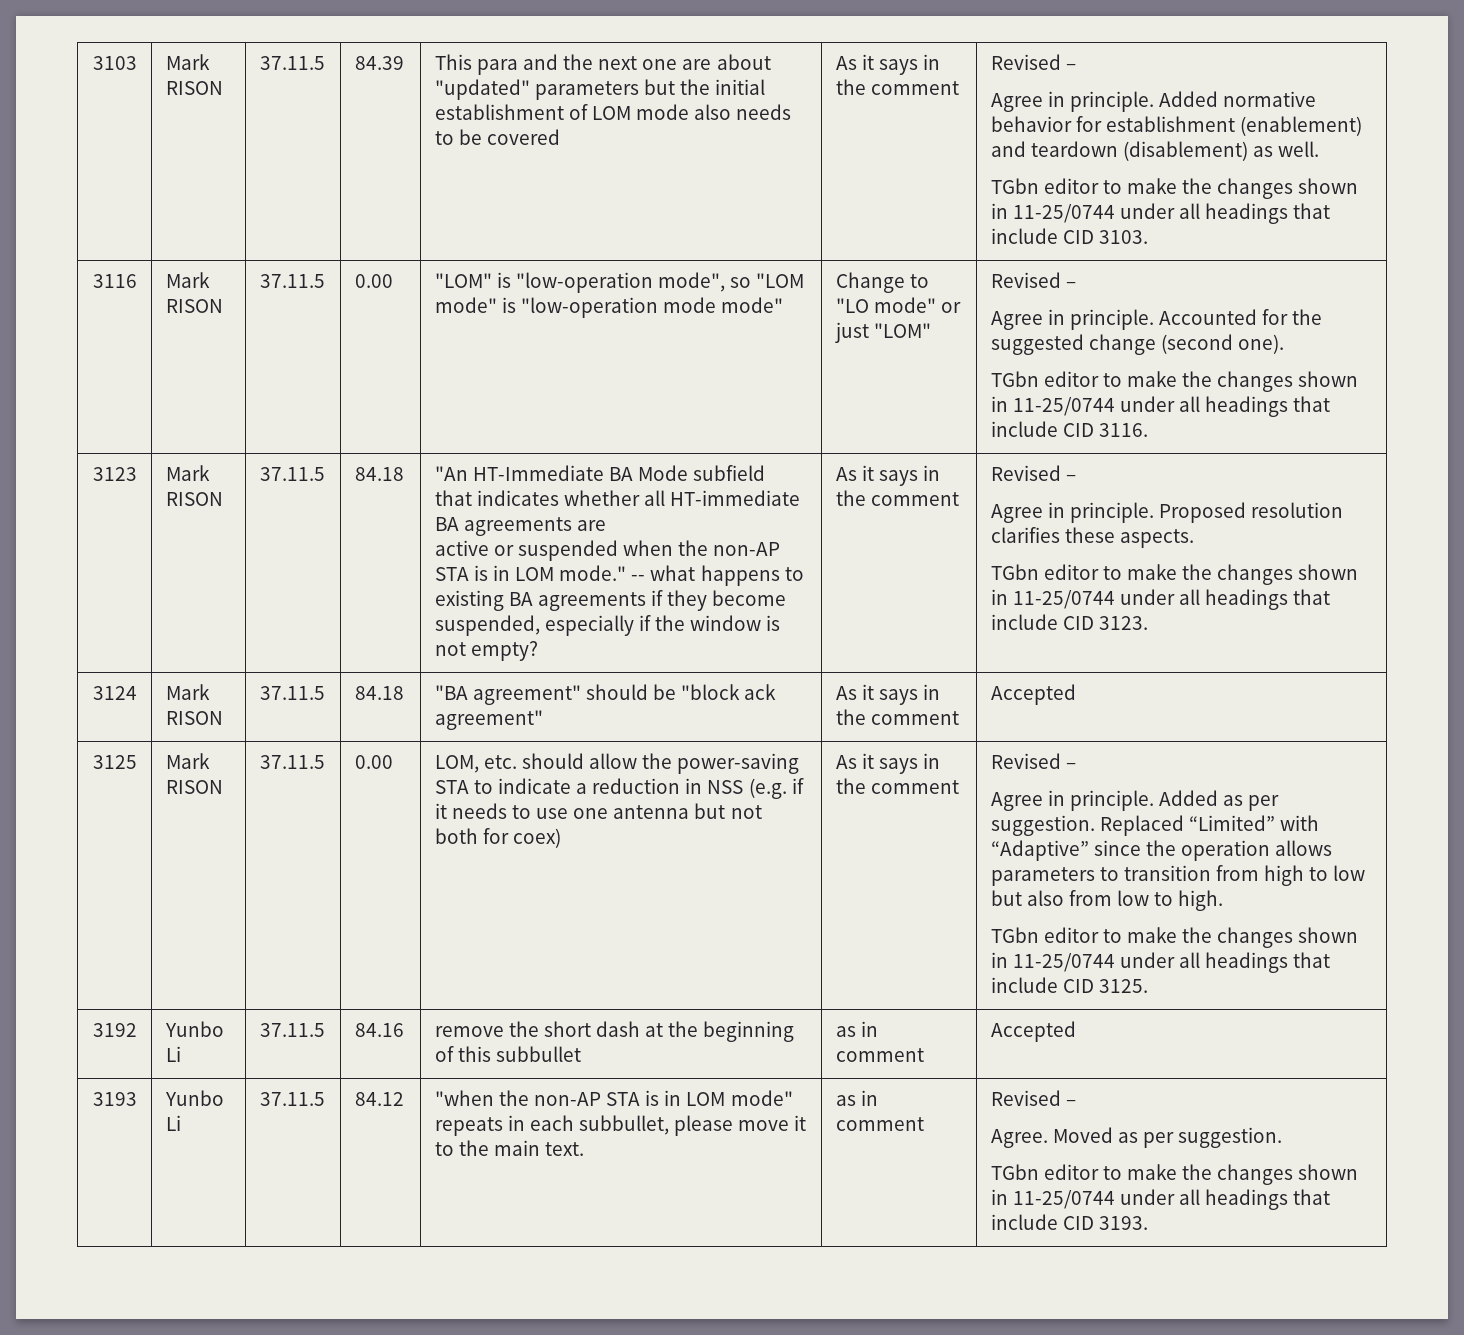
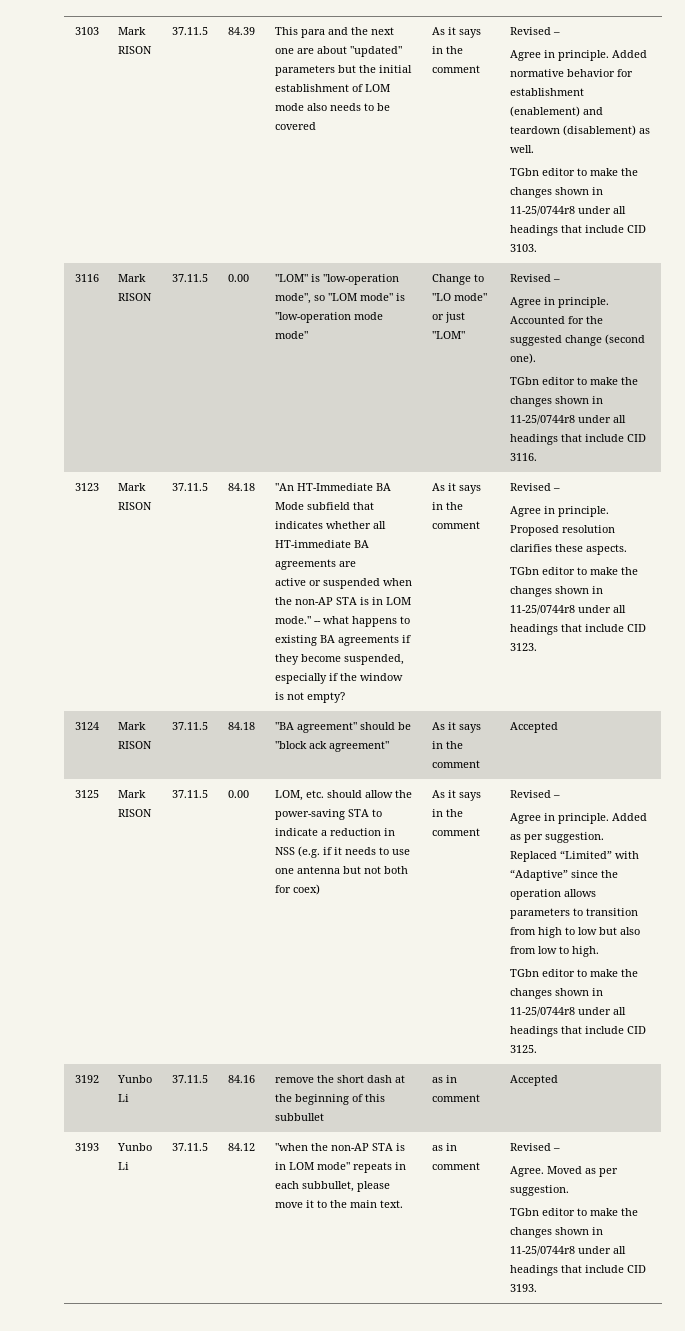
- TGbn editor to make the changes shown in 11-25/0744 under all headings that include CID 3103.
+ TGbn editor to make the changes shown in 11-25/0744r8 under all headings that include CID 3103.
- TGbn editor to make the changes shown in 11-25/0744 under all headings that include CID 3116.
+ TGbn editor to make the changes shown in 11-25/0744r8 under all headings that include CID 3116.
- TGbn editor to make the changes shown in 11-25/0744 under all headings that include CID 3123.
+ TGbn editor to make the changes shown in 11-25/0744r8 under all headings that include CID 3123.
- TGbn editor to make the changes shown in 11-25/0744 under all headings that include CID 3125.
+ TGbn editor to make the changes shown in 11-25/0744r8 under all headings that include CID 3125.
- TGbn editor to make the changes shown in 11-25/0744 under all headings that include CID 3193.
+ TGbn editor to make the changes shown in 11-25/0744r8 under all headings that include CID 3193.

